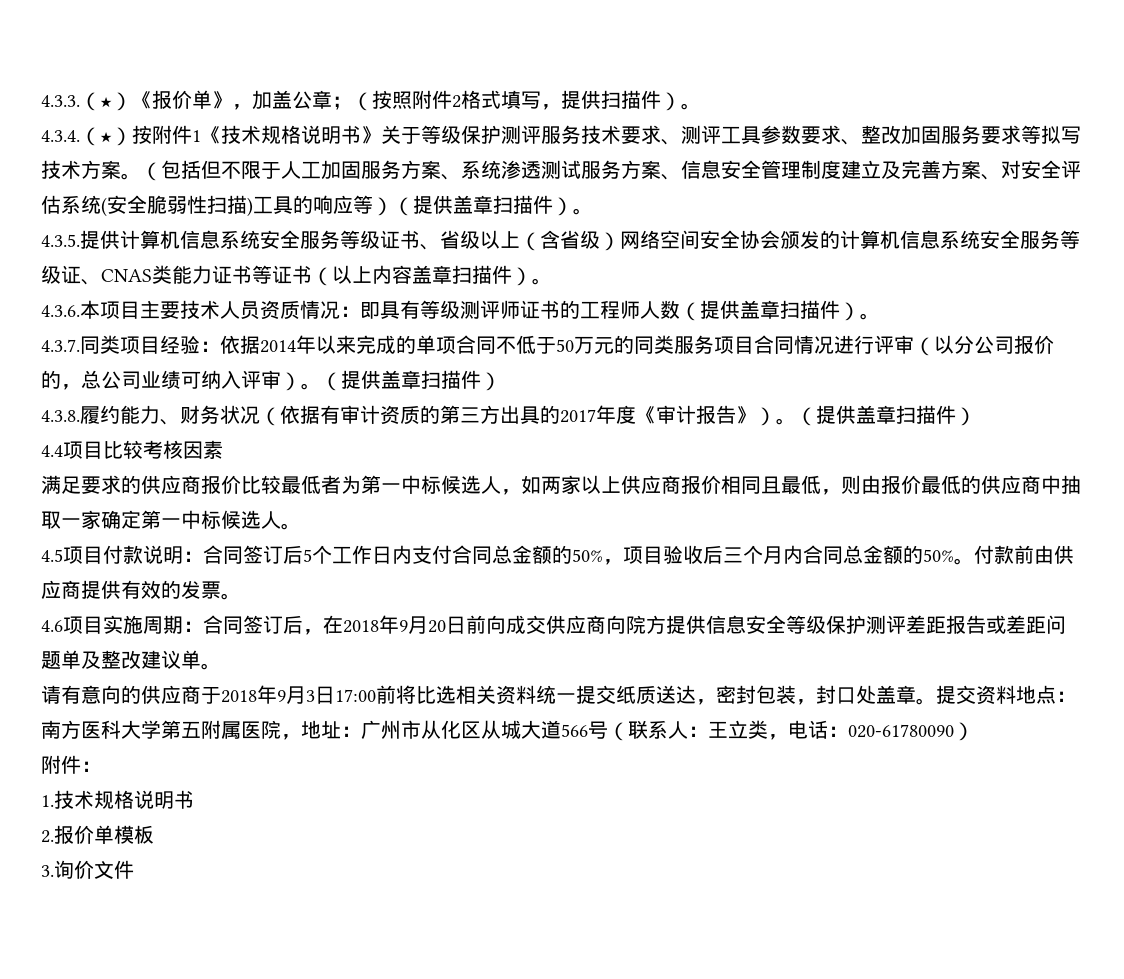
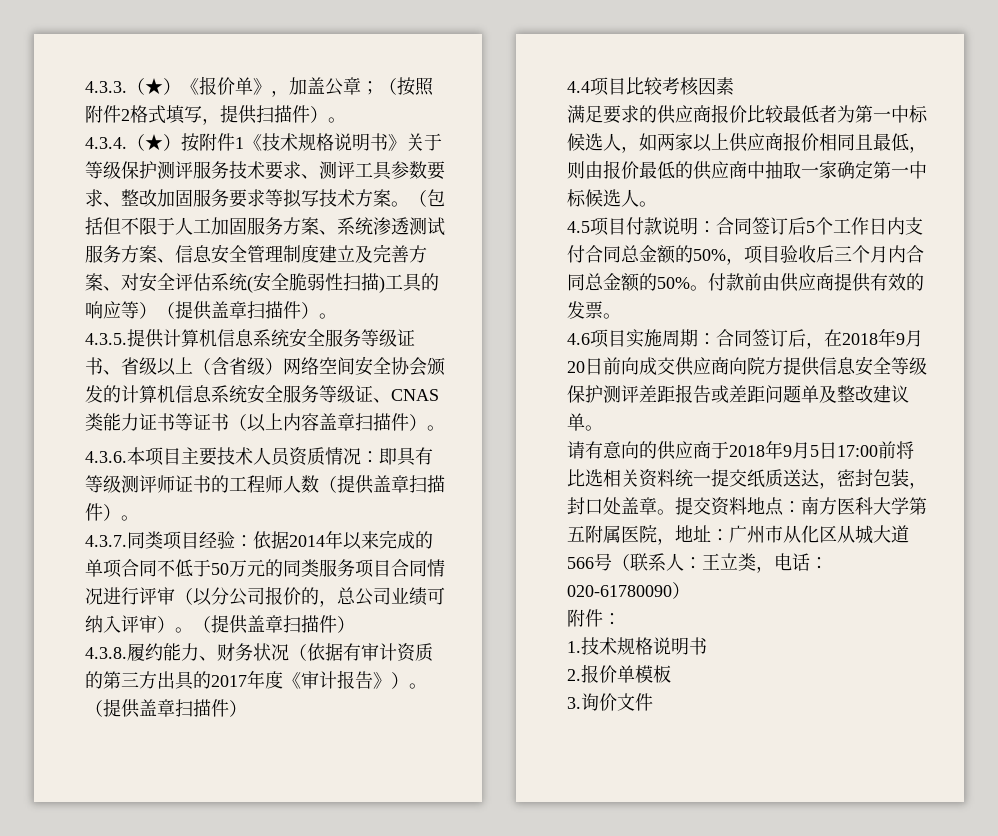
- 请有意向的供应商于2018年9月3日17:00前将比选相关资料统一提交纸质送达，密封包装，封口处盖章。
+ 请有意向的供应商于2018年9月5日17:00前将比选相关资料统一提交纸质送达，密封包装，封口处盖章。

